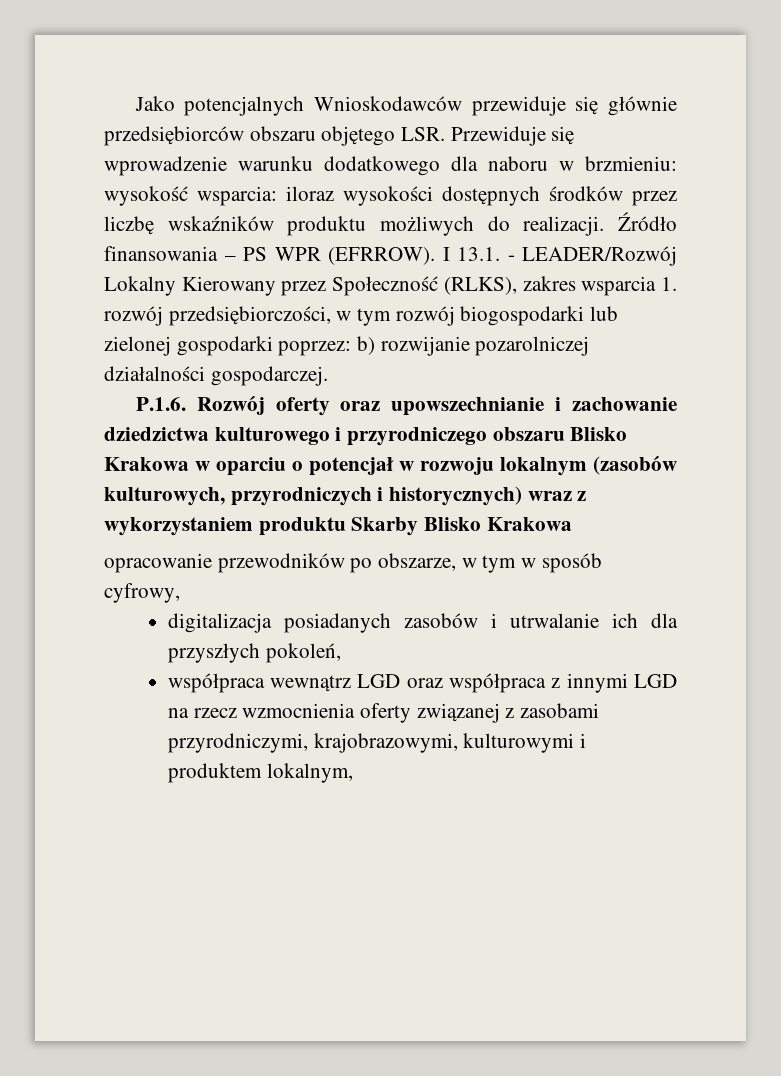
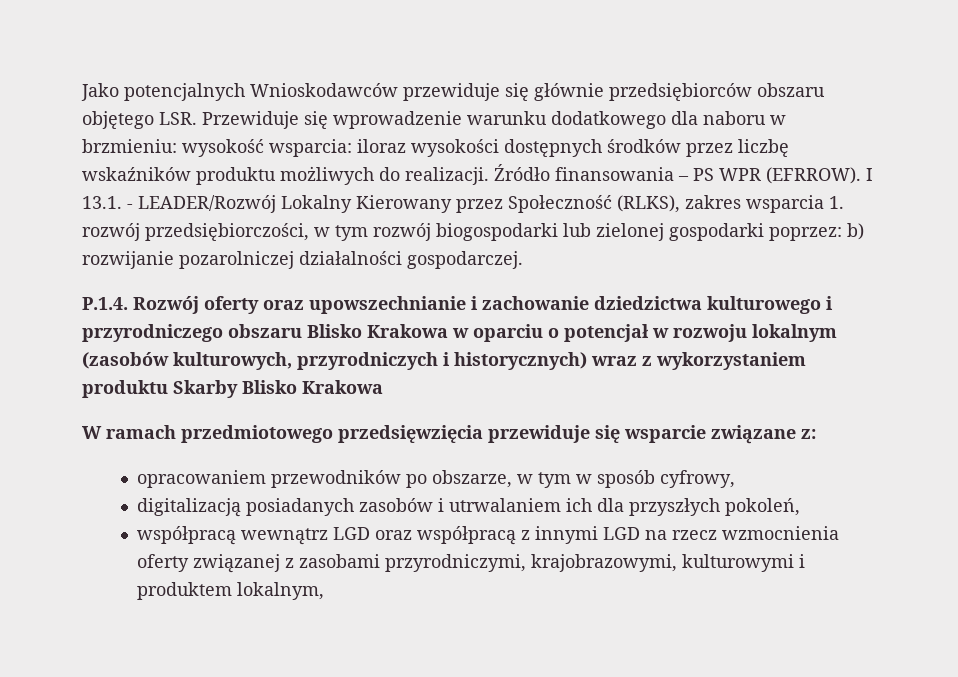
- P.1.6. Rozwój oferty oraz upowszechnianie i zachowanie dziedzictwa kulturowego i przyrodniczego obszaru Blisko Krakowa w oparciu o potencjał w rozwoju lokalnym (zasobów kulturowych, przyrodniczych i historycznych) wraz z wykorzystaniem produktu Skarby Blisko Krakowa
+ P.1.4. Rozwój oferty oraz upowszechnianie i zachowanie dziedzictwa kulturowego i przyrodniczego obszaru Blisko Krakowa w oparciu o potencjał w rozwoju lokalnym (zasobów kulturowych, przyrodniczych i historycznych) wraz z wykorzystaniem produktu Skarby Blisko Krakowa
- opracowanie przewodników po obszarze, w tym w sposób cyfrowy,
+ W ramach przedmiotowego przedsięwzięcia przewiduje się wsparcie związane z:
+ opracowaniem przewodników po obszarze, w tym w sposób cyfrowy,
- digitalizacja posiadanych zasobów i utrwalanie ich dla przyszłych pokoleń,
+ digitalizacją posiadanych zasobów i utrwalaniem ich dla przyszłych pokoleń,
- współpraca wewnątrz LGD oraz współpraca z innymi LGD na rzecz wzmocnienia oferty związanej z zasobami przyrodniczymi, krajobrazowymi, kulturowymi i produktem lokalnym,
+ współpracą wewnątrz LGD oraz współpracą z innymi LGD na rzecz wzmocnienia oferty związanej z zasobami przyrodniczymi, krajobrazowymi, kulturowymi i produktem lokalnym,

